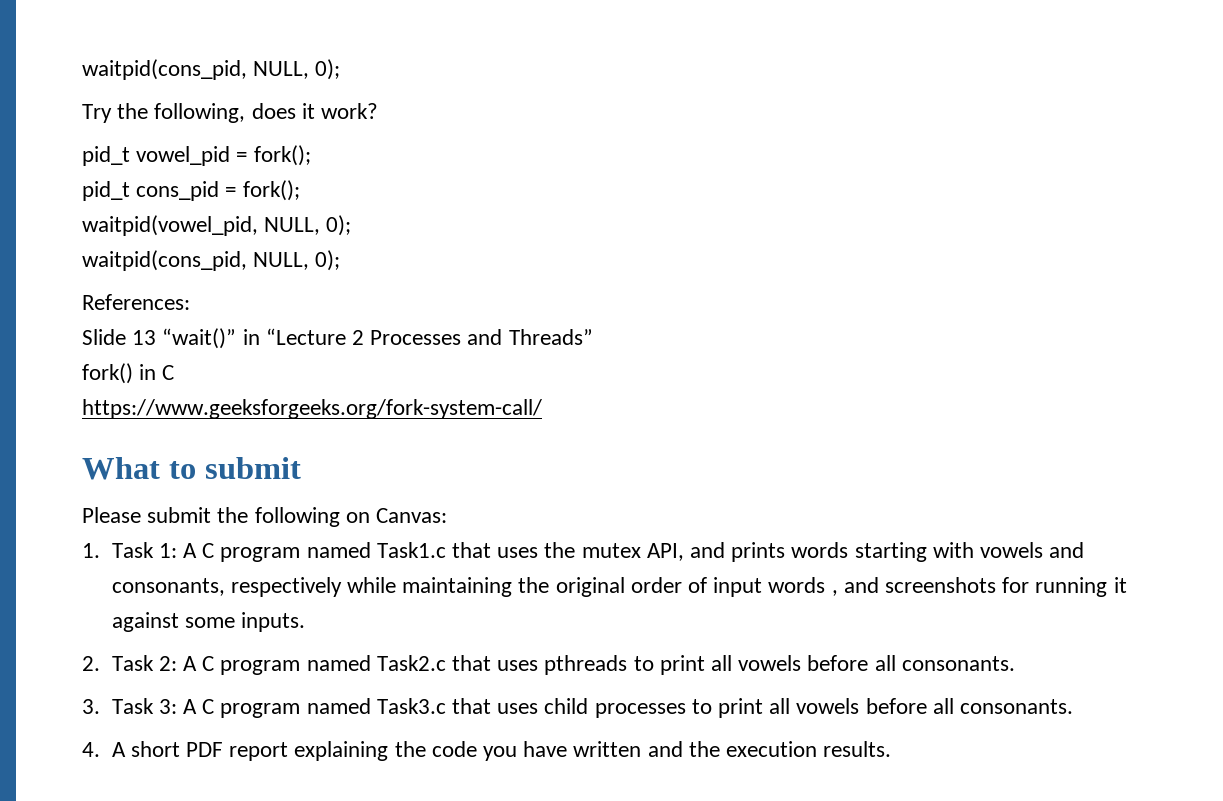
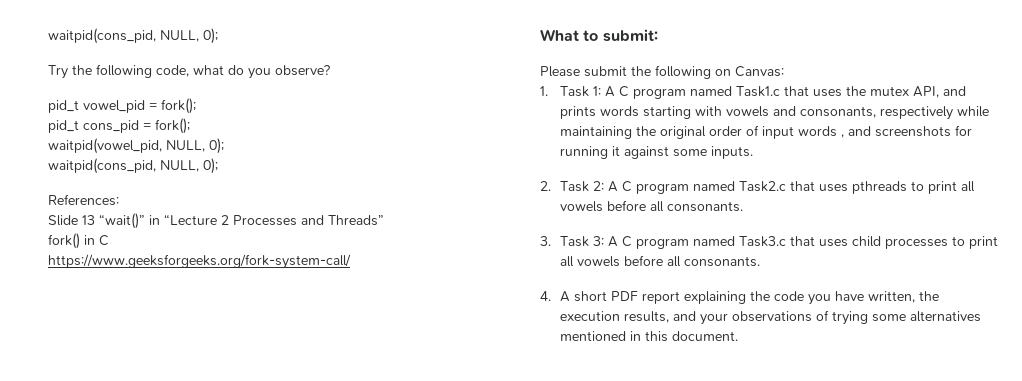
- Try the following, does it work?
+ Try the following code, what do you observe?
- What to submit
+ What to submit:
- 4. A short PDF report explaining the code you have written and the execution results.
+ 4. A short PDF report explaining the code you have written, the execution results, and your observations of trying some alternatives mentioned in this document.

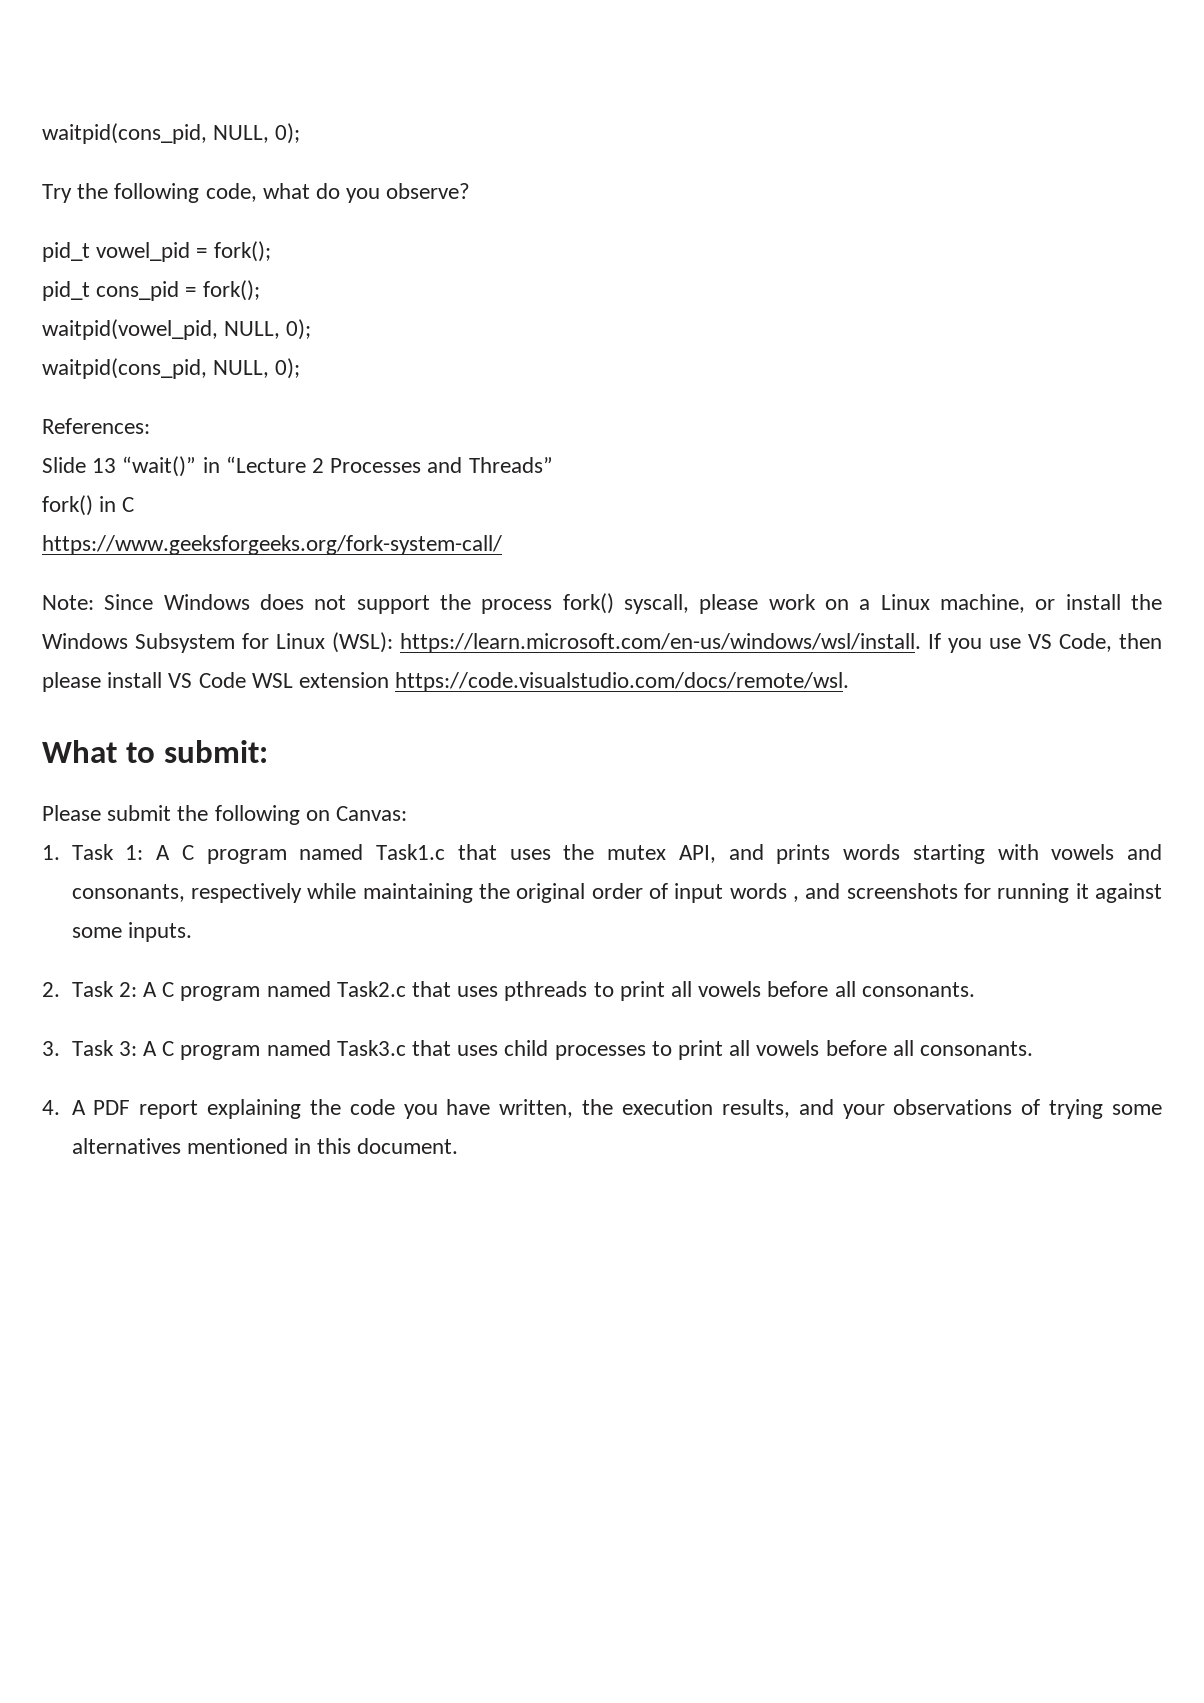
+ Note: Since Windows does not support the process fork() syscall, please work on a Linux machine, or install the Windows Subsystem for Linux (WSL): https://learn.microsoft.com/en-us/windows/wsl/install. If you use VS Code, then please install VS Code WSL extension https://code.visualstudio.com/docs/remote/wsl.
- 4. A short PDF report explaining the code you have written, the execution results, and your observations of trying some alternatives mentioned in this document.
+ 4. A PDF report explaining the code you have written, the execution results, and your observations of trying some alternatives mentioned in this document.

